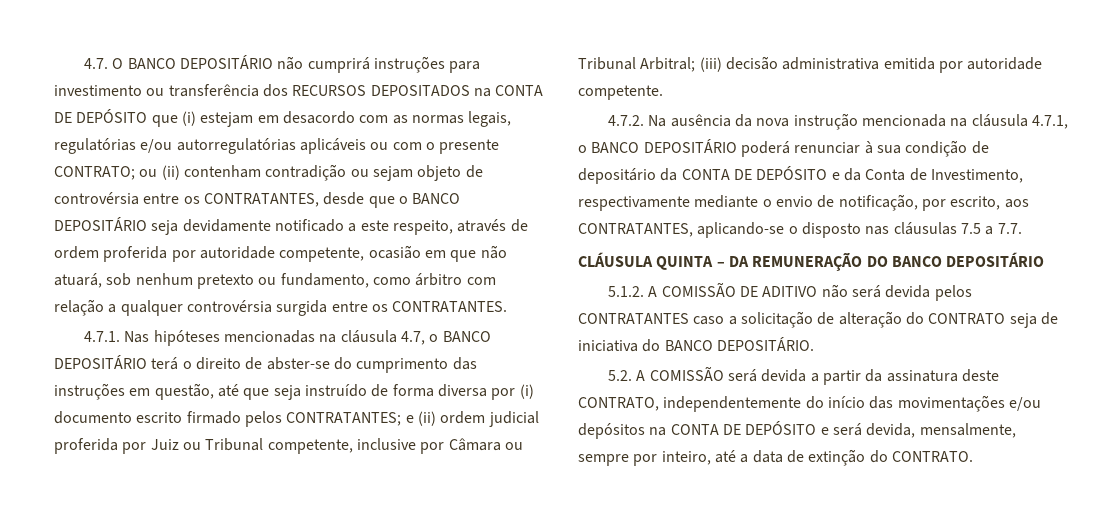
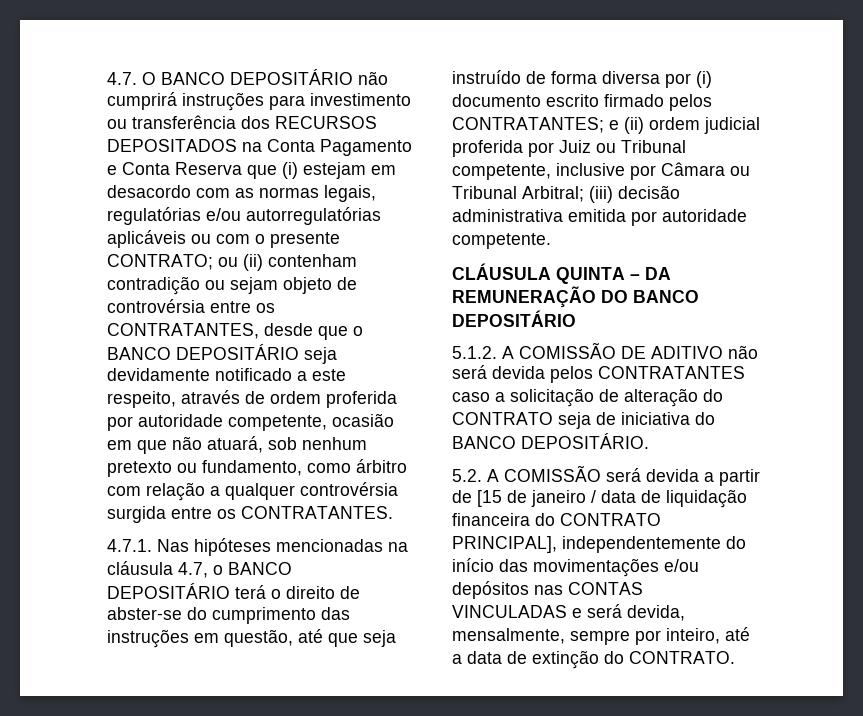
- 4.7. O BANCO DEPOSITÁRIO não cumprirá instruções para investimento ou transferência dos RECURSOS DEPOSITADOS na CONTA DE DEPÓSITO que (i) estejam em desacordo com as normas legais, regulatórias e/ou autorregulatórias aplicáveis ou com o presente CONTRATO;
+ 4.7. O BANCO DEPOSITÁRIO não cumprirá instruções para investimento ou transferência dos RECURSOS DEPOSITADOS na Conta Pagamento e Conta Reserva que (i) estejam em desacordo com as normas legais, regulatórias e/ou autorregulatórias aplicáveis ou com o presente CONTRATO;
- 4.7.2. Na ausência da nova instrução mencionada na cláusula 4.7.1, o BANCO DEPOSITÁRIO poderá renunciar à sua condição de depositário da CONTA DE DEPÓSITO e da Conta de Investimento, respectivamente mediante o envio de notificação, por escrito, aos CONTRATANTES, aplicando-se o disposto nas cláusulas 7.5 a 7.7.
- 5.2. A COMISSÃO será devida a partir da assinatura deste CONTRATO, independentemente do início das movimentações e/ou depósitos na CONTA DE DEPÓSITO e será devida, mensalmente, sempre por inteiro, até a data de extinção do CONTRATO.
+ 5.2. A COMISSÃO será devida a partir de [15 de janeiro / data de liquidação financeira do CONTRATO PRINCIPAL], independentemente do início das movimentações e/ou depósitos nas CONTAS VINCULADAS e será devida, mensalmente, sempre por inteiro, até a data de extinção do CONTRATO.

